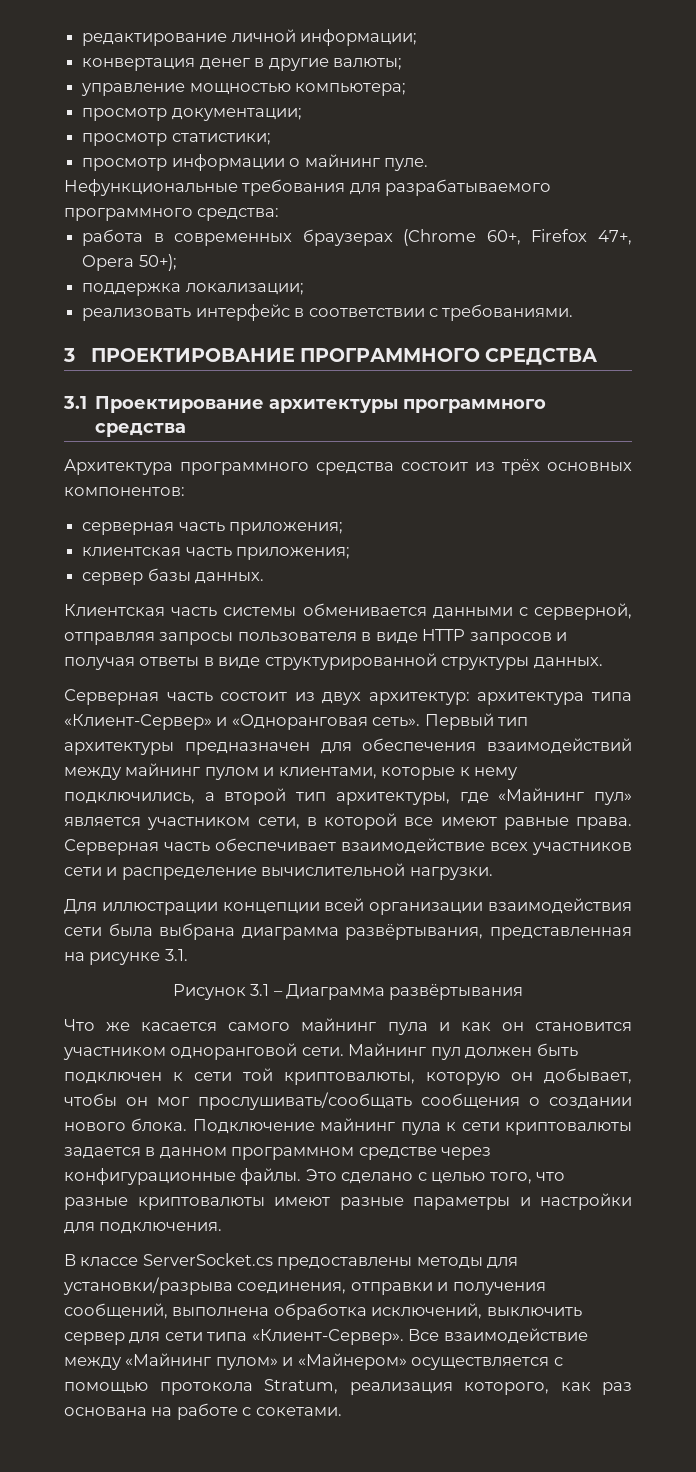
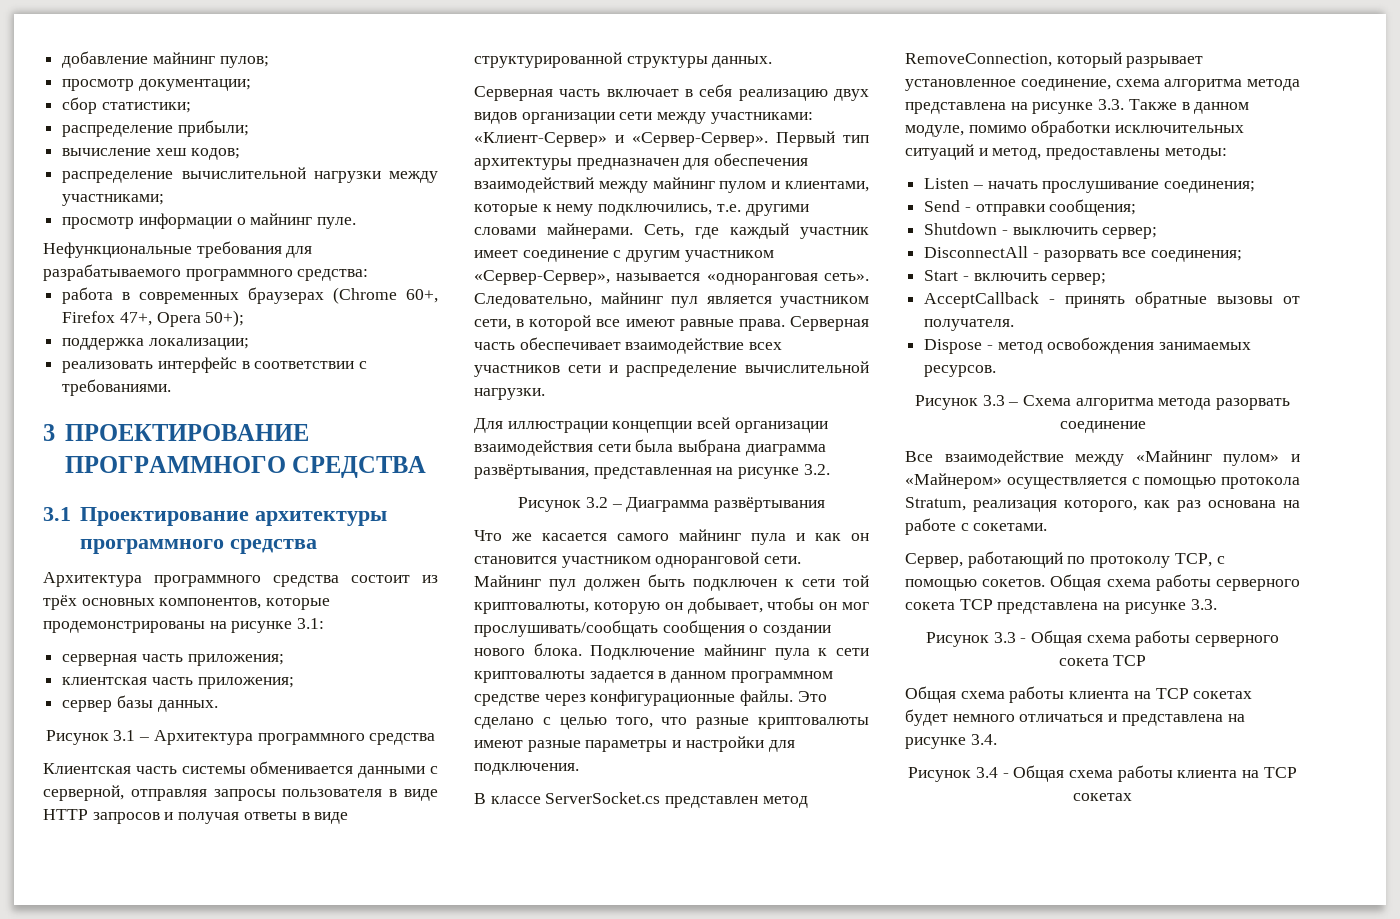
- редактирование личной информации;
- конвертация денег в другие валюты;
- управление мощностью компьютера;
+ добавление майнинг пулов;
- просмотр статистики;
+ сбор статистики;
+ распределение прибыли;
+ вычисление хеш кодов;
+ распределение вычислительной нагрузки между участниками;
- Архитектура программного средства состоит из трёх основных компонентов:
+ Архитектура программного средства состоит из трёх основных компонентов, которые продемонстрированы на рисунке 3.1:
+ Рисунок 3.1 – Архитектура программного средства
- Серверная часть состоит из двух архитектур: архитектура типа «Клиент-Сервер» и «Одноранговая сеть».
+ Серверная часть включает в себя реализацию двух видов организации сети между участниками: «Клиент-Сервер» и «Сервер-Сервер».
- Первый тип архитектуры предназначен для обеспечения взаимодействий между майнинг пулом и клиентами, которые к нему подключились, а второй тип архитектуры, где «Майнинг пул» является участником сети, в которой все имеют равные права.
+ Первый тип архитектуры предназначен для обеспечения взаимодействий между майнинг пулом и клиентами, которые к нему подключились, т.е. другими словами майнерами. Сеть, где каждый участник имеет соединение с другим участником «Сервер-Сервер», называется «одноранговая сеть». Следовательно, майнинг пул является участником сети, в которой все имеют равные права.
- Для иллюстрации концепции всей организации взаимодействия сети была выбрана диаграмма развёртывания, представленная на рисунке 3.1.
- Рисунок 3.1 – Диаграмма развёртывания
+ Для иллюстрации концепции всей организации взаимодействия сети была выбрана диаграмма развёртывания, представленная на рисунке 3.2.
+ Рисунок 3.2 – Диаграмма развёртывания
- В классе ServerSocket.cs предоставлены методы для установки/разрыва соединения, отправки и получения сообщений, выполнена обработка исключений, выключить сервер для сети типа «Клиент-Сервер». Все взаимодействие между «Майнинг пулом» и «Майнером» осуществляется с помощью протокола Stratum, реализация которого, как раз основана на работе с сокетами.
+ В классе ServerSocket.cs представлен метод RemoveConnection, который разрывает установленное соединение, схема алгоритма метода представлена на рисунке 3.3. Также в данном модуле, помимо обработки исключительных ситуаций и метод, предоставлены методы:
+ Listen – начать прослушивание соединения;
+ Send - отправки сообщения;
+ Shutdown - выключить сервер;
+ DisconnectAll - разорвать все соединения;
+ Start - включить сервер;
+ AcceptCallback - принять обратные вызовы от получателя.
+ Dispose - метод освобождения занимаемых ресурсов.
+ Рисунок 3.3 – Схема алгоритма метода разорвать соединение
+ Все взаимодействие между «Майнинг пулом» и «Майнером» осуществляется с помощью протокола Stratum, реализация которого, как раз основана на работе с сокетами.
+ Cервер, работающий по протоколу TCP, с помощью сокетов. Общая схема работы серверного сокета TCP представлена на рисунке 3.3.
+ Рисунок 3.3 - Общая схема работы серверного сокета TCP
+ Общая схема работы клиента на TCP сокетах будет немного отличаться и представлена на рисунке 3.4.
+ Рисунок 3.4 - Общая схема работы клиента на TCP сокетах

